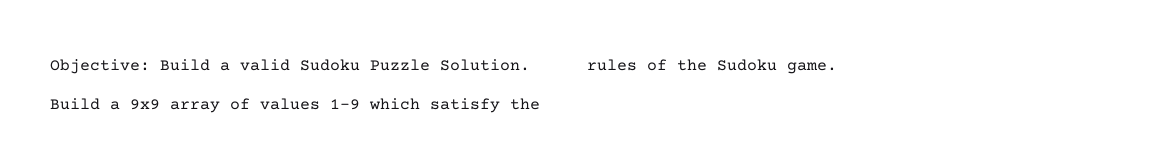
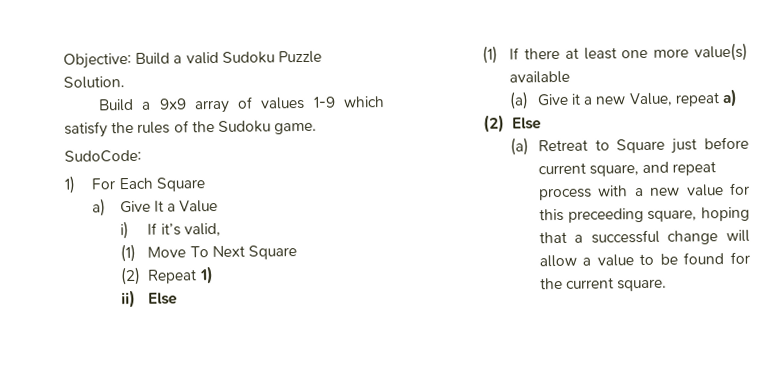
+ SudoCode:
+ 1) For Each Square
+ a) Give It a Value
+ i) If it’s valid,
+ (1) Move To Next Square
+ (2) Repeat 1)
+ ii) Else
+ (1) If there at least one more value(s) available
+ (a) Give it a new Value, repeat a)
+ (2) Else
+ (a) Retreat to Square just before current square, and repeat process with a new value for this preceeding square, hoping that a successful change will allow a value to be found for the current square.

